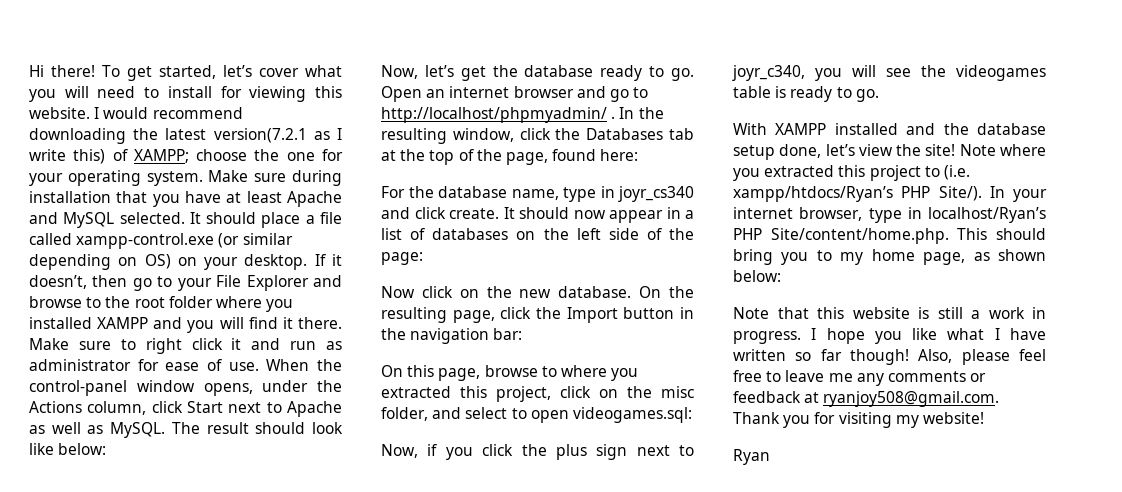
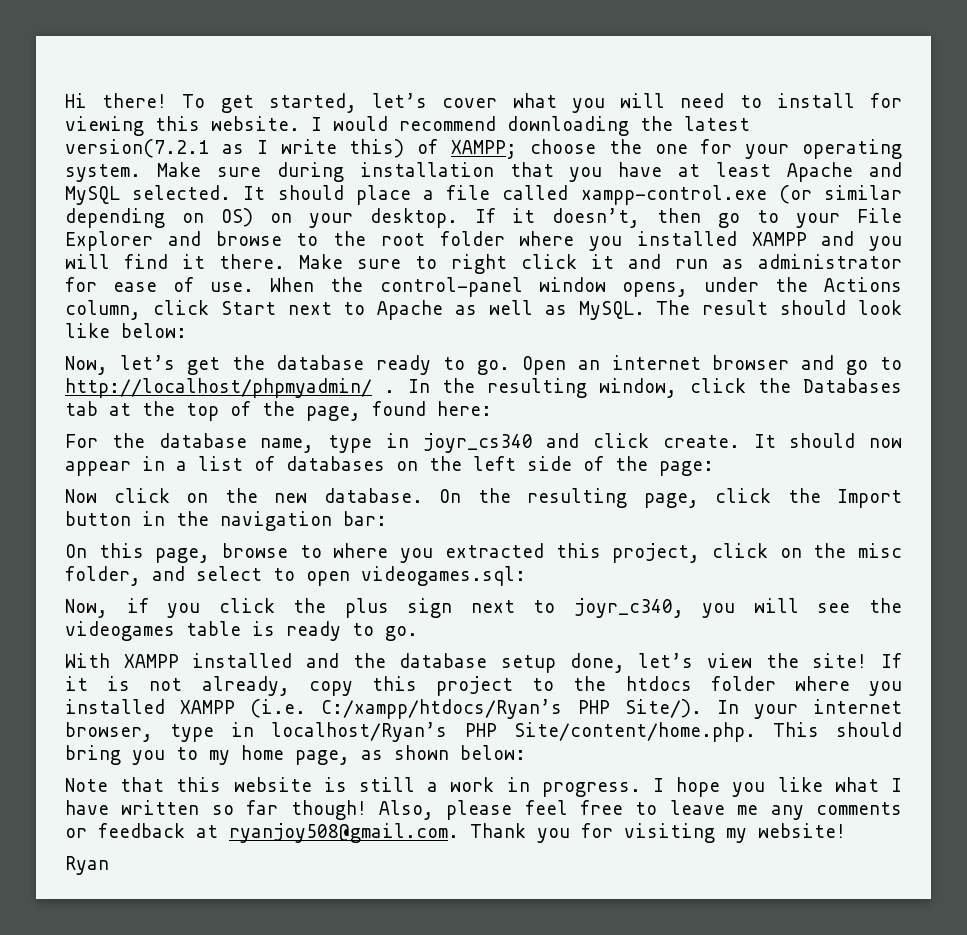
- Note where you extracted this project to (i.e. xampp/htdocs/Ryan’s PHP Site/).
+ If it is not already, copy this project to the htdocs folder where you installed XAMPP (i.e. C:/xampp/htdocs/Ryan’s PHP Site/).

